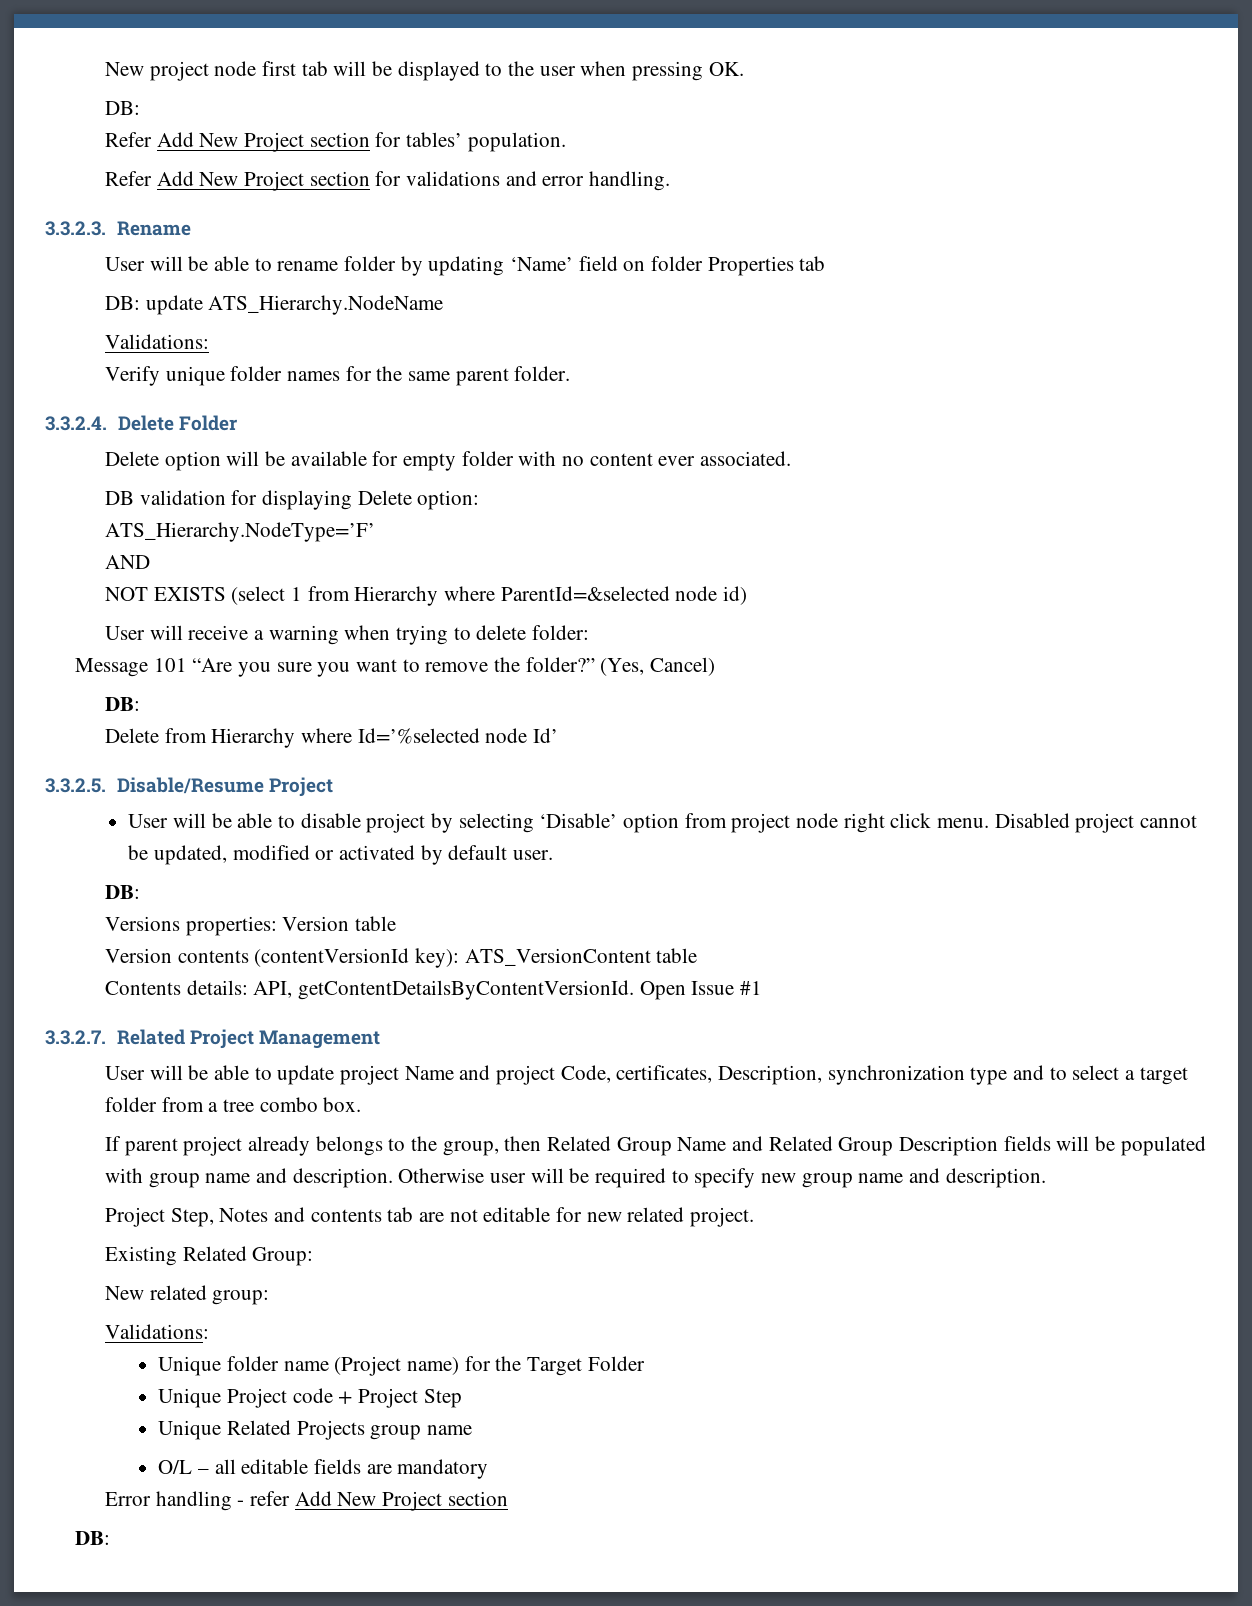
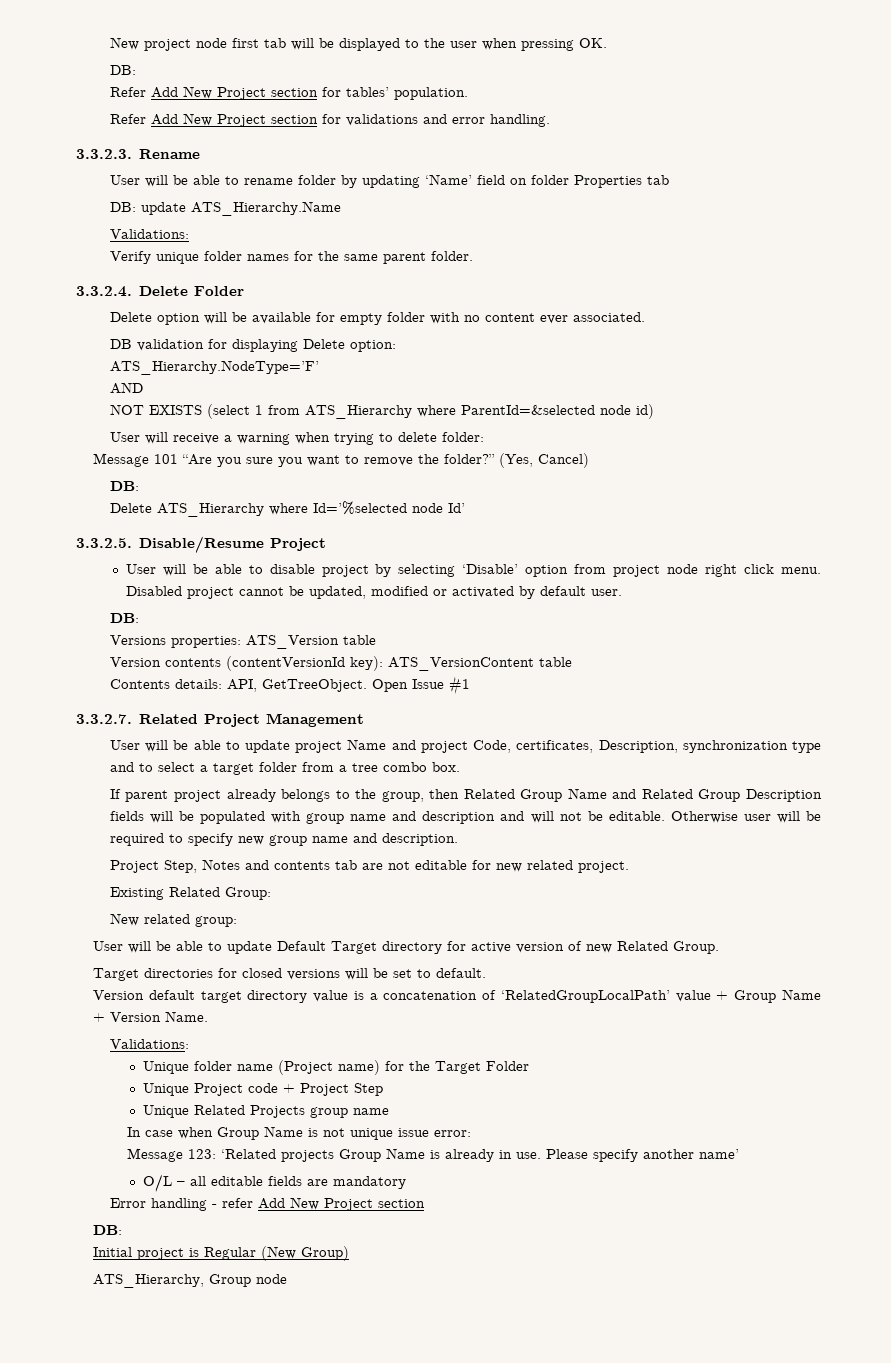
- DB: update ATS_Hierarchy.NodeName
+ DB: update ATS_Hierarchy.Name
- NOT EXISTS (select 1 from Hierarchy where ParentId=&selected node id)
+ NOT EXISTS (select 1 from ATS_Hierarchy where ParentId=&selected node id)
- Delete from Hierarchy where Id=’%selected node Id’
+ Delete ATS_Hierarchy where Id=’%selected node Id’
- Versions properties: Version table
+ Versions properties: ATS_Version table
- Contents details: API, getContentDetailsByContentVersionId.
+ Contents details: API, GetTreeObject.
- If parent project already belongs to the group, then Related Group Name and Related Group Description fields will be populated with group name and description.
+ If parent project already belongs to the group, then Related Group Name and Related Group Description fields will be populated with group name and description and will not be editable.
+ User will be able to update Default Target directory for active version of new Related Group.
+ Target directories for closed versions will be set to default.
+ Version default target directory value is a concatenation of ‘RelatedGroupLocalPath’ value + Group Name + Version Name.
+ In case when Group Name is not unique issue error:
+ Message 123: ‘Related projects Group Name is already in use. Please specify another name’
+ Initial project is Regular (New Group)
+ ATS_Hierarchy, Group node

